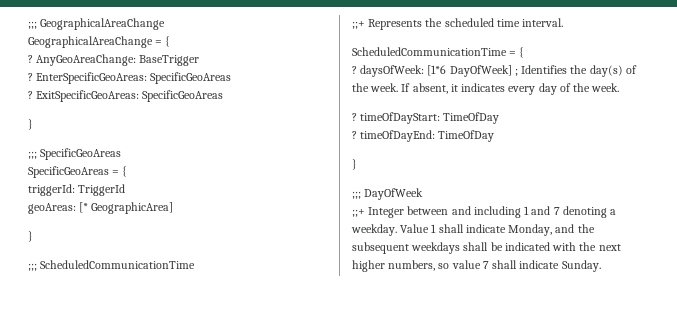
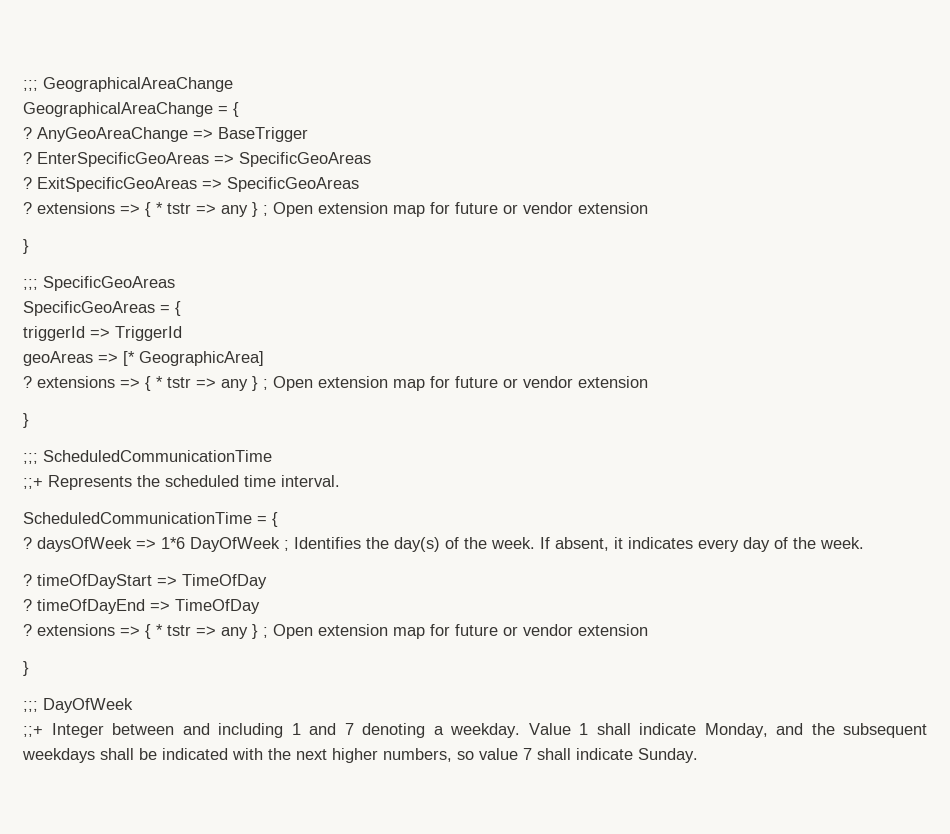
- AnyGeoAreaChange: BaseTrigger
+ AnyGeoAreaChange => BaseTrigger
- EnterSpecificGeoAreas: SpecificGeoAreas
- ? ExitSpecificGeoAreas: SpecificGeoAreas
+ EnterSpecificGeoAreas => SpecificGeoAreas
+ ? ExitSpecificGeoAreas => SpecificGeoAreas
+ ? extensions => { * tstr => any } ; Open extension map for future or vendor extension
- triggerId: TriggerId
+ triggerId => TriggerId
- geoAreas: [* GeographicArea]
+ geoAreas => [* GeographicArea]
+ ? extensions => { * tstr => any } ; Open extension map for future or vendor extension
- ? daysOfWeek: [1*6 DayOfWeek] ; Identifies the day(s) of the week.
+ ? daysOfWeek => 1*6 DayOfWeek ; Identifies the day(s) of the week.
- ? timeOfDayStart: TimeOfDay
- ? timeOfDayEnd: TimeOfDay
+ ? timeOfDayStart => TimeOfDay
+ ? timeOfDayEnd => TimeOfDay
+ ? extensions => { * tstr => any } ; Open extension map for future or vendor extension

